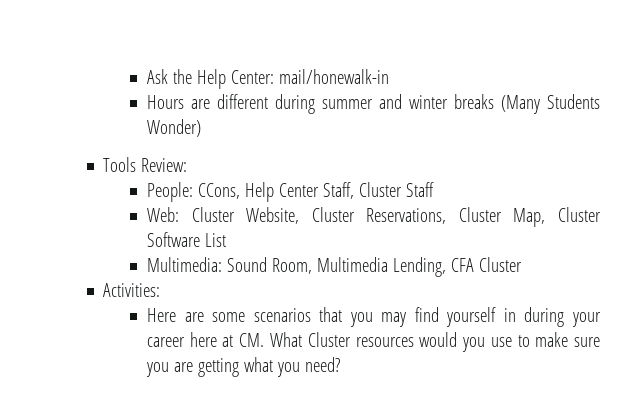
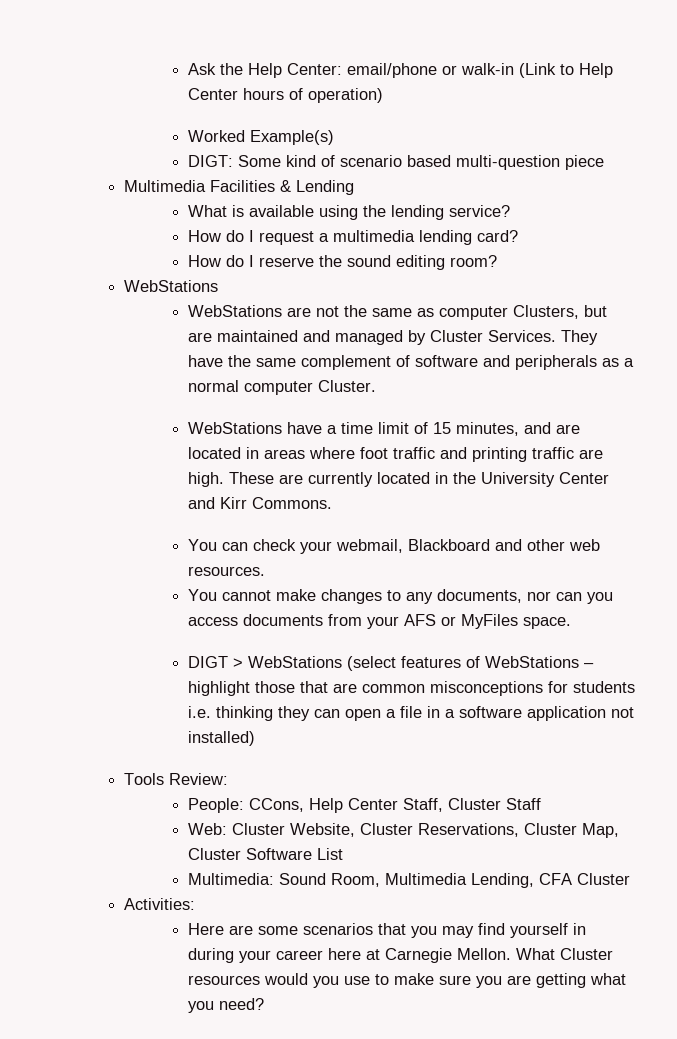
- Ask the Help Center: mail/honewalk-in
- Hours are different during summer and winter breaks (Many Students Wonder)
+ Ask the Help Center: email/phone or walk-in (Link to Help Center hours of operation)
+ Worked Example(s)
+ DIGT: Some kind of scenario based multi-question piece
+ Multimedia Facilities & Lending
+ What is available using the lending service?
+ How do I request a multimedia lending card?
+ How do I reserve the sound editing room?
+ WebStations
+ WebStations are not the same as computer Clusters, but are maintained and managed by Cluster Services. They have the same complement of software and peripherals as a normal computer Cluster.
+ WebStations have a time limit of 15 minutes, and are located in areas where foot traffic and printing traffic are high. These are currently located in the University Center and Kirr Commons.
+ You can check your webmail, Blackboard and other web resources.
+ You cannot make changes to any documents, nor can you access documents from your AFS or MyFiles space.
+ DIGT > WebStations (select features of WebStations – highlight those that are common misconceptions for students i.e. thinking they can open a file in a software application not installed)
- Here are some scenarios that you may find yourself in during your career here at CM. What Cluster resources would you use to make sure you are getting what you need?
+ Here are some scenarios that you may find yourself in during your career here at Carnegie Mellon. What Cluster resources would you use to make sure you are getting what you need?

